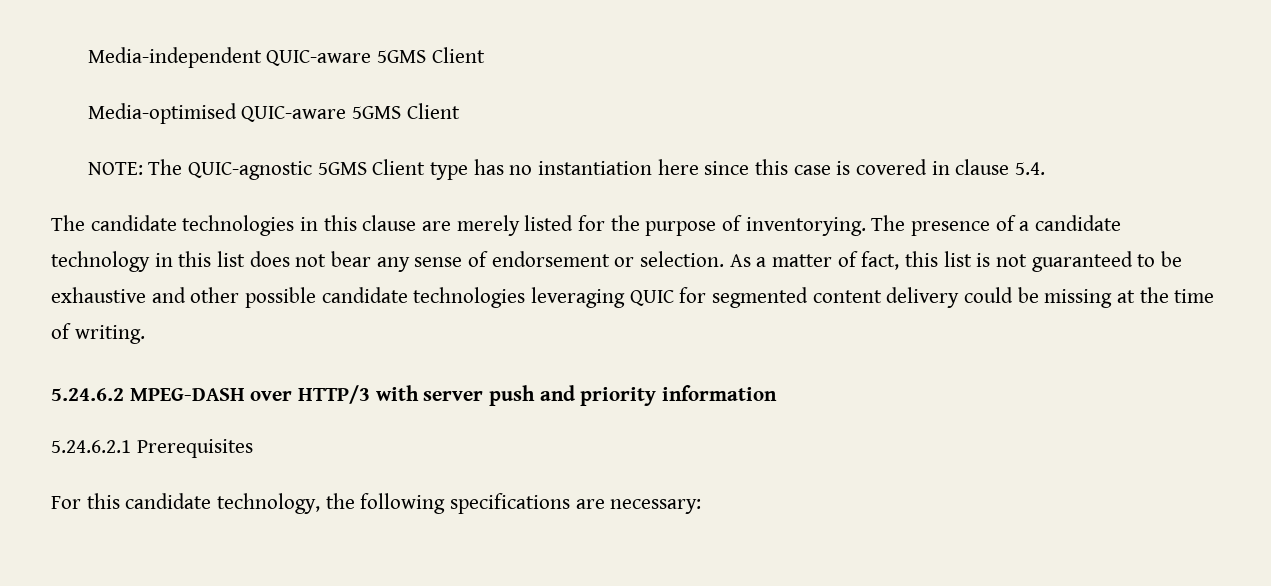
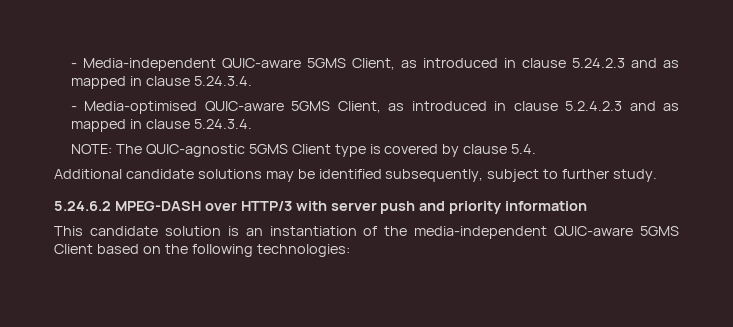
- Media-independent QUIC-aware 5GMS Client
- Media-optimised QUIC-aware 5GMS Client
+ - Media-independent QUIC-aware 5GMS Client, as introduced in clause 5.24.2.3 and as mapped in clause 5.24.3.4.
+ - Media-optimised QUIC-aware 5GMS Client, as introduced in clause 5.2.4.2.3 and as mapped in clause 5.24.3.4.
- NOTE: The QUIC-agnostic 5GMS Client type has no instantiation here since this case is covered in clause 5.4.
+ NOTE: The QUIC-agnostic 5GMS Client type is covered by clause 5.4.
- The candidate technologies in this clause are merely listed for the purpose of inventorying. The presence of a candidate technology in this list does not bear any sense of endorsement or selection. As a matter of fact, this list is not guaranteed to be exhaustive and other possible candidate technologies leveraging QUIC for segmented content delivery could be missing at the time of writing.
+ Additional candidate solutions may be identified subsequently, subject to further study.
- 5.24.6.2.1 Prerequisites
- For this candidate technology, the following specifications are necessary:
+ This candidate solution is an instantiation of the media-independent QUIC-aware 5GMS Client based on the following technologies:

